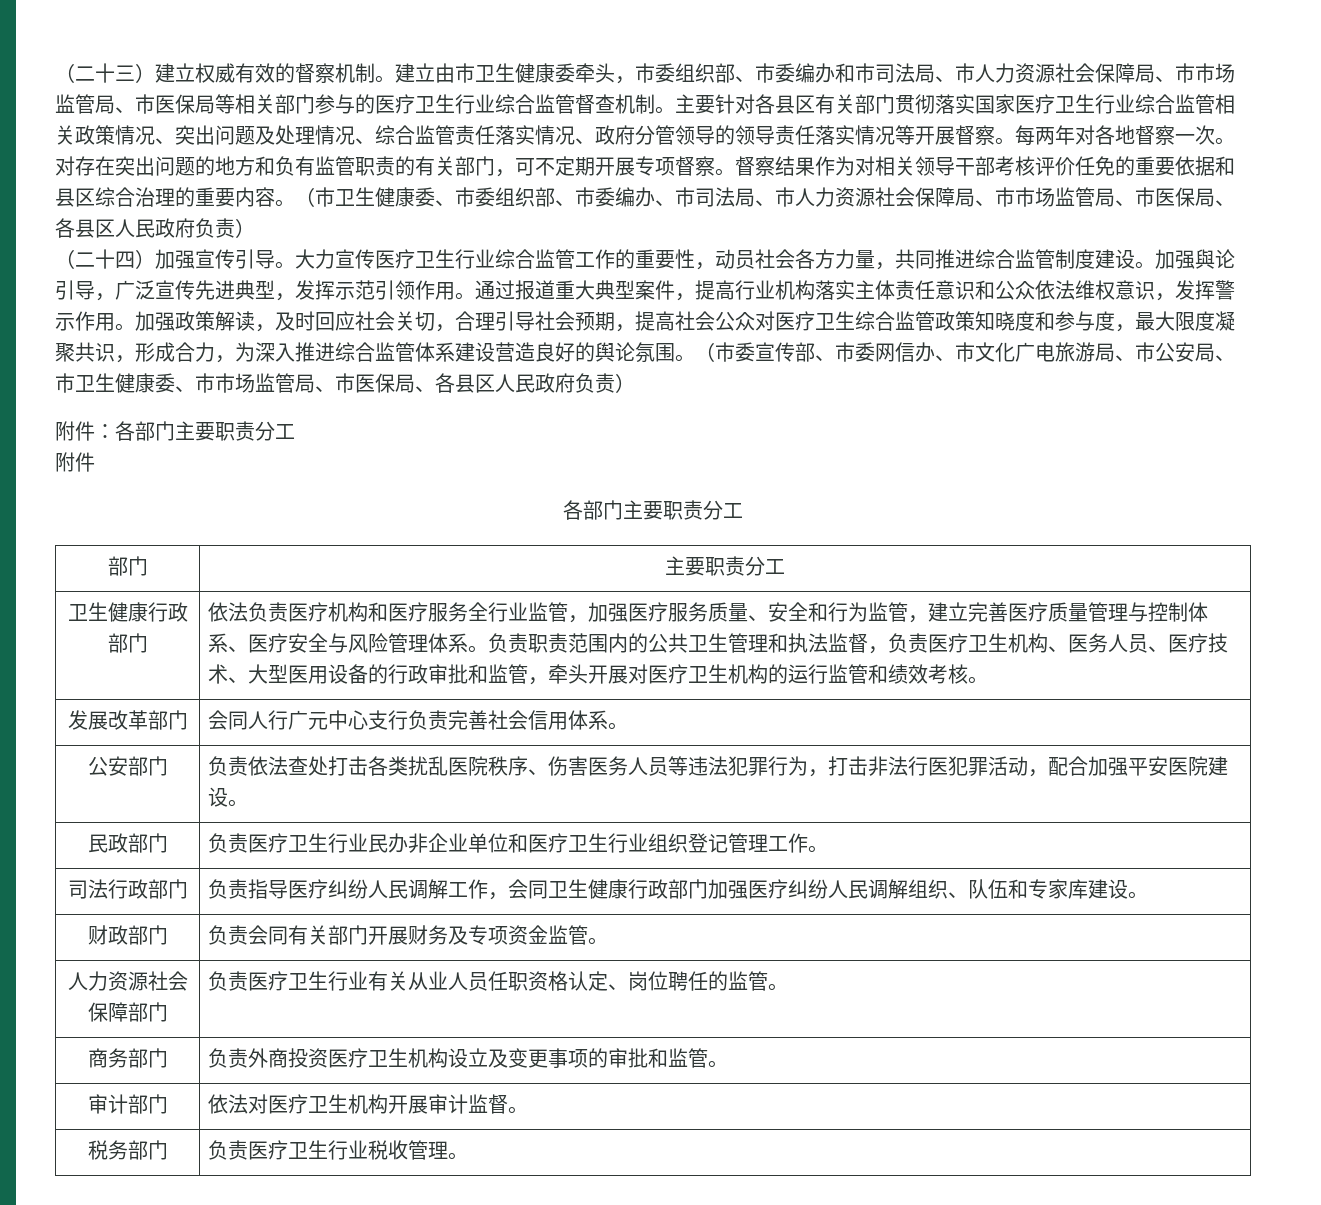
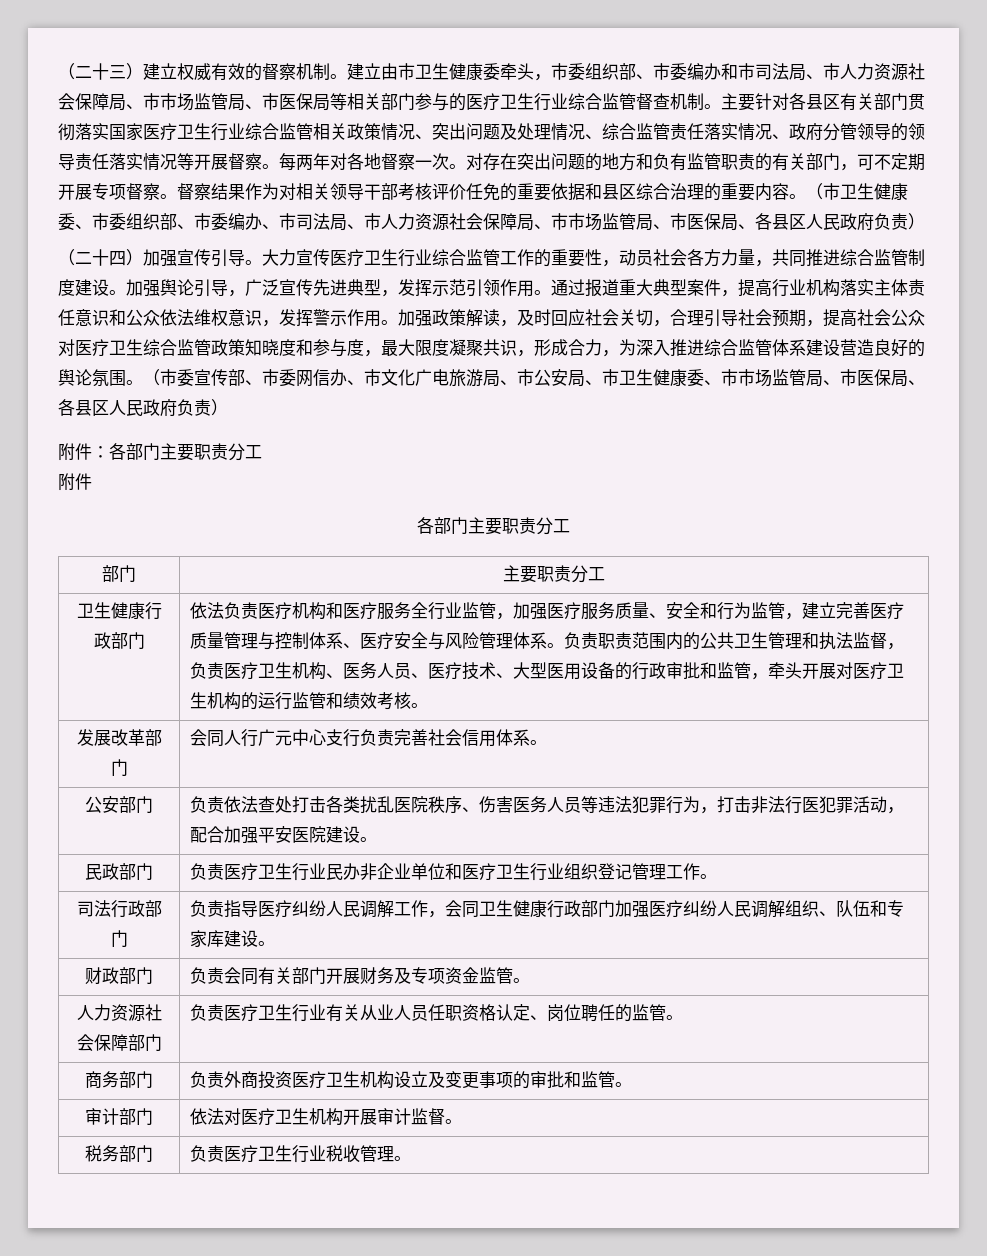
- 加强與论引导，广泛宣传先进典型，发挥示范引领作用。
+ 加强舆论引导，广泛宣传先进典型，发挥示范引领作用。

